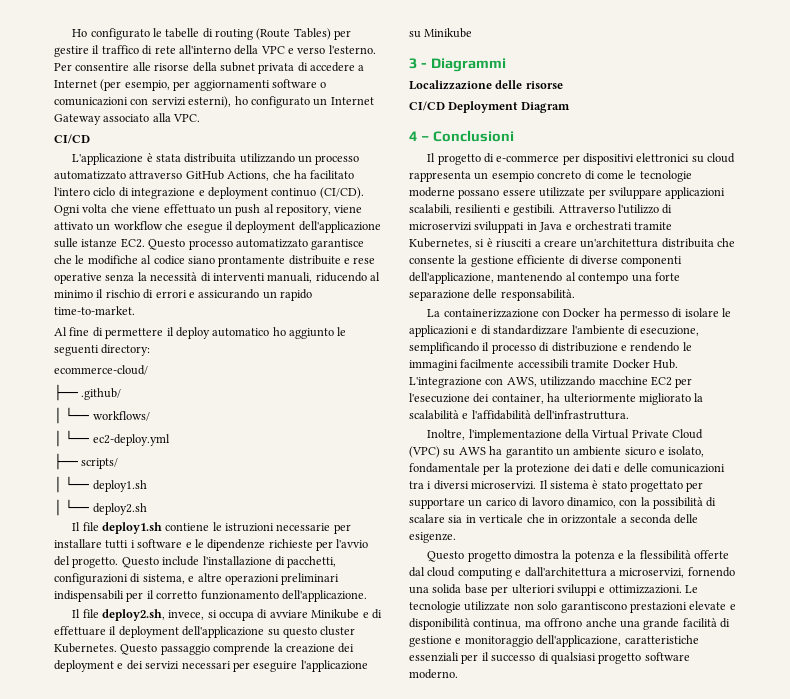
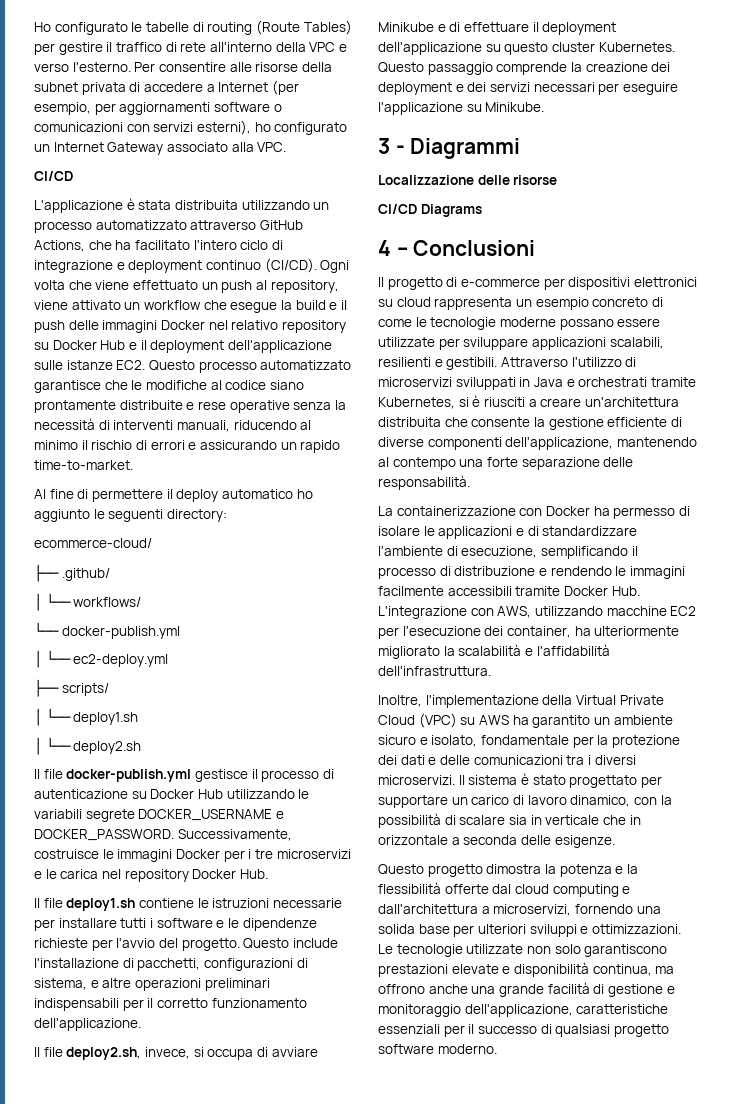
- Ogni volta che viene effettuato un push al repository, viene attivato un workflow che esegue il deployment dell'applicazione sulle istanze EC2. Questo processo automatizzato garantisce che le modifiche al codice siano prontamente distribuite e rese operative senza la necessità di interventi manuali, riducendo al minimo il rischio di errori e assicurando un rapido time-to-market.
+ Ogni volta che viene effettuato un push al repository, viene attivato un workflow che esegue la build e il push delle immagini Docker nel relativo repository su Docker Hub e il deployment dell'applicazione sulle istanze EC2. Questo processo automatizzato garantisce che le modifiche al codice siano prontamente distribuite e rese operative senza la necessità di interventi manuali, riducendo al minimo il rischio di errori e assicurando un rapido time-to-market.
+ └── docker-publish.yml
+ Il file docker-publish.yml gestisce il processo di autenticazione su Docker Hub utilizzando le variabili segrete DOCKER_USERNAME e DOCKER_PASSWORD. Successivamente, costruisce le immagini Docker per i tre microservizi e le carica nel repository Docker Hub.
- Questo passaggio comprende la creazione dei deployment e dei servizi necessari per eseguire l'applicazione su Minikube
+ Questo passaggio comprende la creazione dei deployment e dei servizi necessari per eseguire l'applicazione su Minikube.
- CI/CD Deployment Diagram
+ CI/CD Diagrams

